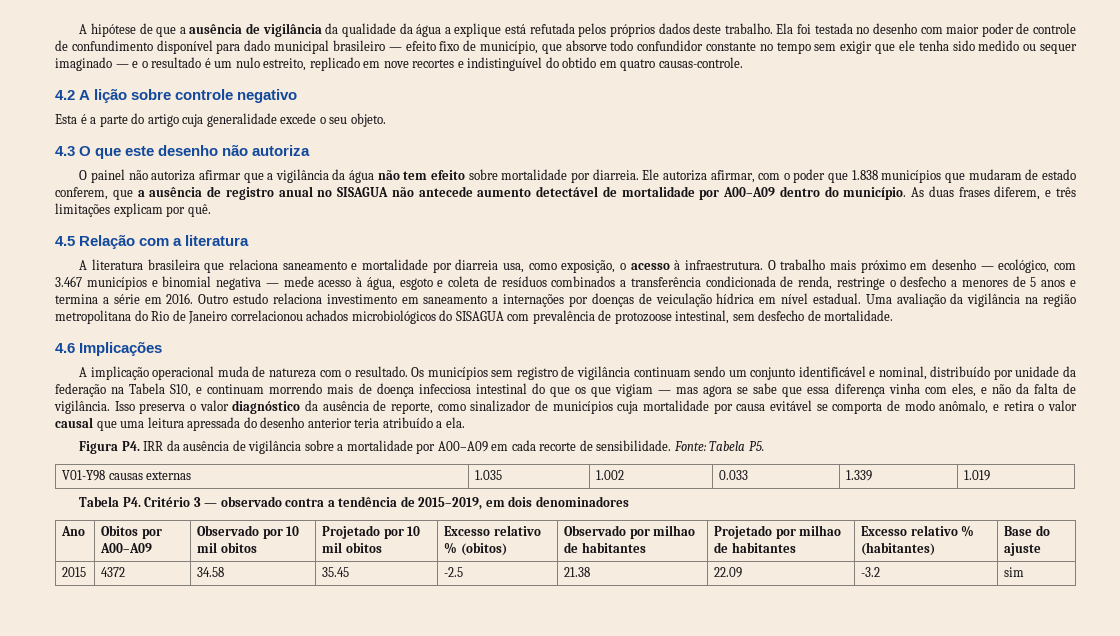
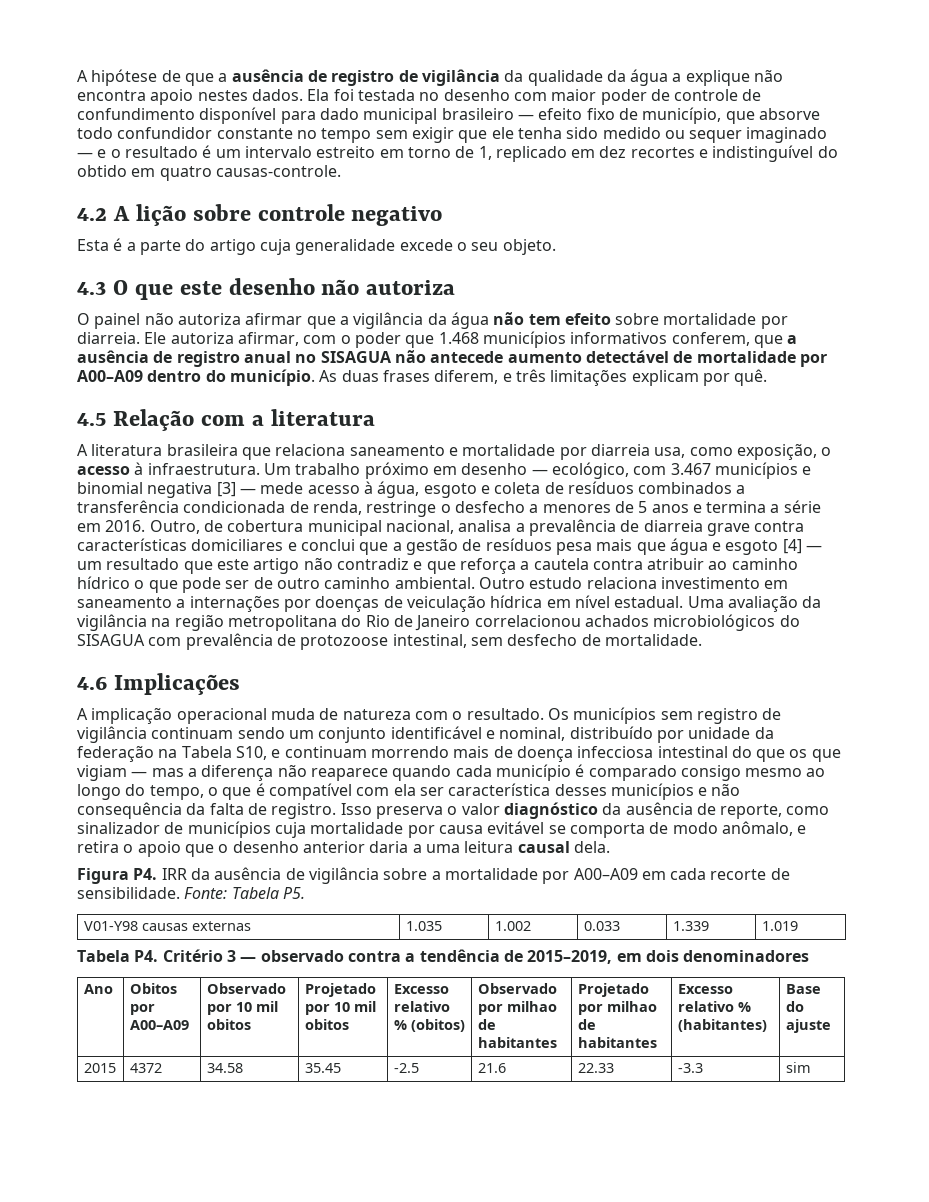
- A hipótese de que a ausência de vigilância da qualidade da água a explique está refutada pelos próprios dados deste trabalho.
+ A hipótese de que a ausência de registro de vigilância da qualidade da água a explique não encontra apoio nestes dados.
- Ela foi testada no desenho com maior poder de controle de confundimento disponível para dado municipal brasileiro — efeito fixo de município, que absorve todo confundidor constante no tempo sem exigir que ele tenha sido medido ou sequer imaginado — e o resultado é um nulo estreito, replicado em nove recortes e indistinguível do obtido em quatro causas-controle.
+ Ela foi testada no desenho com maior poder de controle de confundimento disponível para dado municipal brasileiro — efeito fixo de município, que absorve todo confundidor constante no tempo sem exigir que ele tenha sido medido ou sequer imaginado — e o resultado é um intervalo estreito em torno de 1, replicado em dez recortes e indistinguível do obtido em quatro causas-controle.
- Ele autoriza afirmar, com o poder que 1.838 municípios que mudaram de estado conferem, que a ausência de registro anual no SISAGUA não antecede aumento detectável de mortalidade por A00–A09 dentro do município.
+ Ele autoriza afirmar, com o poder que 1.468 municípios informativos conferem, que a ausência de registro anual no SISAGUA não antecede aumento detectável de mortalidade por A00–A09 dentro do município.
- O trabalho mais próximo em desenho — ecológico, com 3.467 municípios e binomial negativa — mede acesso à água, esgoto e coleta de resíduos combinados a transferência condicionada de renda, restringe o desfecho a menores de 5 anos e termina a série em 2016.
+ Um trabalho próximo em desenho — ecológico, com 3.467 municípios e binomial negativa [3] — mede acesso à água, esgoto e coleta de resíduos combinados a transferência condicionada de renda, restringe o desfecho a menores de 5 anos e termina a série em 2016.
+ Outro, de cobertura municipal nacional, analisa a prevalência de diarreia grave contra características domiciliares e conclui que a gestão de resíduos pesa mais que água e esgoto [4] — um resultado que este artigo não contradiz e que reforça a cautela contra atribuir ao caminho hídrico o que pode ser de outro caminho ambiental.
- Os municípios sem registro de vigilância continuam sendo um conjunto identificável e nominal, distribuído por unidade da federação na Tabela S10, e continuam morrendo mais de doença infecciosa intestinal do que os que vigiam — mas agora se sabe que essa diferença vinha com eles, e não da falta de vigilância.
+ Os municípios sem registro de vigilância continuam sendo um conjunto identificável e nominal, distribuído por unidade da federação na Tabela S10, e continuam morrendo mais de doença infecciosa intestinal do que os que vigiam — mas a diferença não reaparece quando cada município é comparado consigo mesmo ao longo do tempo, o que é compatível com ela ser característica desses municípios e não consequência da falta de registro.
- Isso preserva o valor diagnóstico da ausência de reporte, como sinalizador de municípios cuja mortalidade por causa evitável se comporta de modo anômalo, e retira o valor causal que uma leitura apressada do desenho anterior teria atribuído a ela.
+ Isso preserva o valor diagnóstico da ausência de reporte, como sinalizador de municípios cuja mortalidade por causa evitável se comporta de modo anômalo, e retira o apoio que o desenho anterior daria a uma leitura causal dela.
- 2015 | 4372 | 34.58 | 35.45 | -2.5 | 21.38 | 22.09 | -3.2 | sim
+ 2015 | 4372 | 34.58 | 35.45 | -2.5 | 21.6 | 22.33 | -3.3 | sim

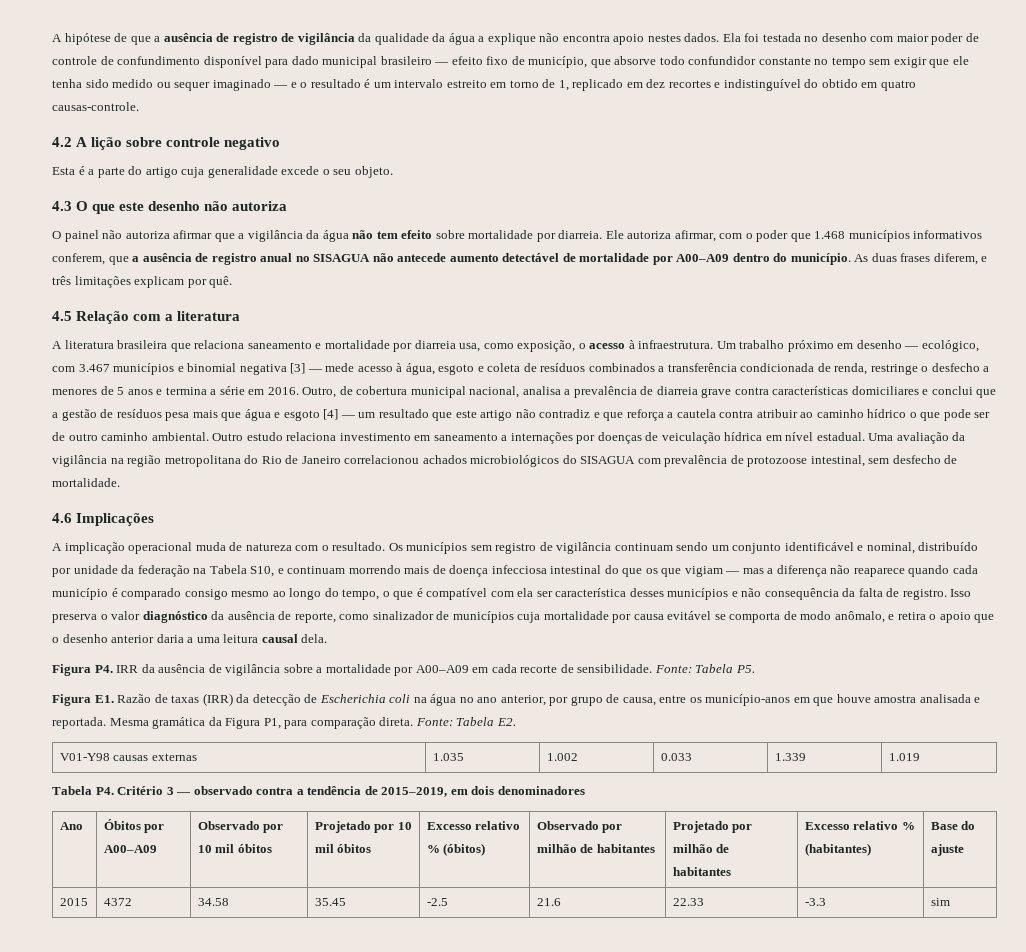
+ Figura E1. Razão de taxas (IRR) da detecção de Escherichia coli na água no ano anterior, por grupo de causa, entre os município-anos em que houve amostra analisada e reportada. Mesma gramática da Figura P1, para comparação direta. Fonte: Tabela E2.
- Ano | Obitos por A00–A09 | Observado por 10 mil obitos | Projetado por 10 mil obitos | Excesso relativo % (obitos) | Observado por milhao de habitantes | Projetado por milhao de habitantes | Excesso relativo % (habitantes) | Base do ajuste
+ Ano | Óbitos por A00–A09 | Observado por 10 mil óbitos | Projetado por 10 mil óbitos | Excesso relativo % (óbitos) | Observado por milhão de habitantes | Projetado por milhão de habitantes | Excesso relativo % (habitantes) | Base do ajuste

